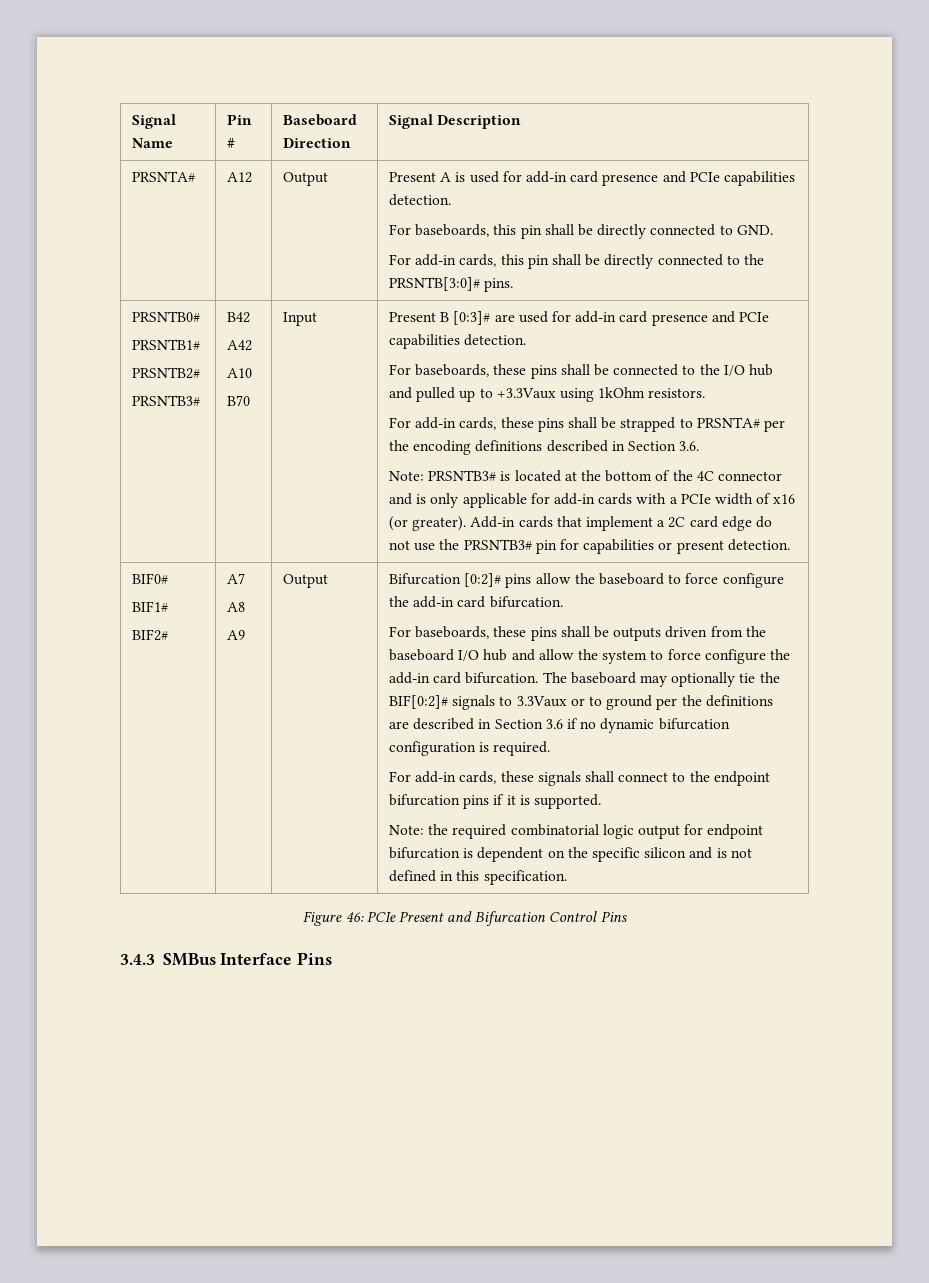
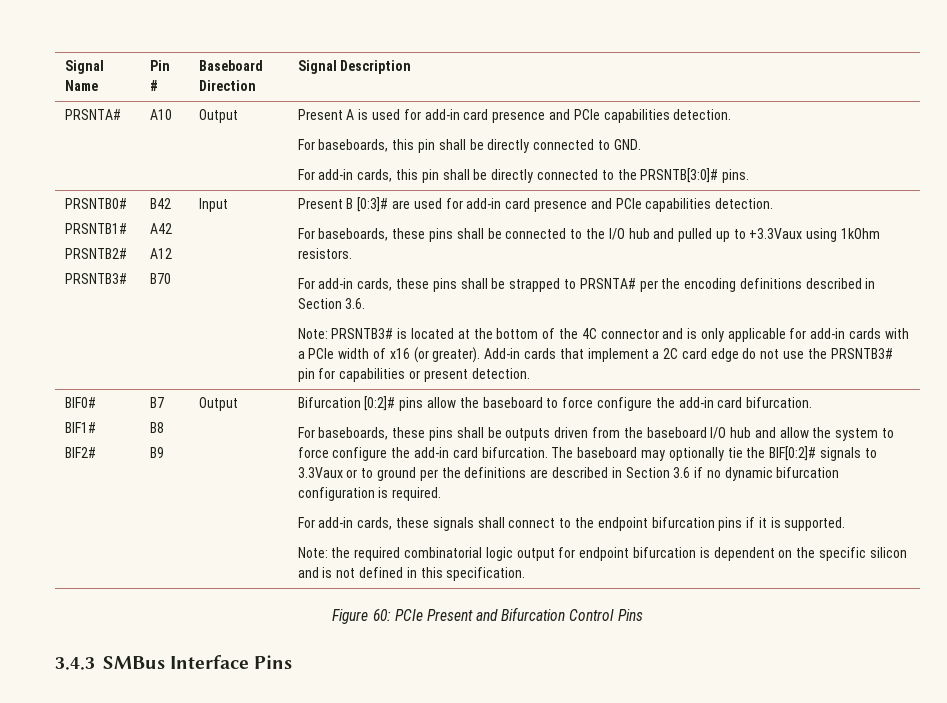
- PRSNTA# | A12 | Output | Present A is used for add-in card presence and PCIe capabilities detection.
+ PRSNTA# | A10 | Output | Present A is used for add-in card presence and PCIe capabilities detection.
- A10
+ A12
- A7
- A8
- A9
+ B7
+ B8
+ B9
- Figure 46: PCIe Present and Bifurcation Control Pins
+ Figure 60: PCIe Present and Bifurcation Control Pins

